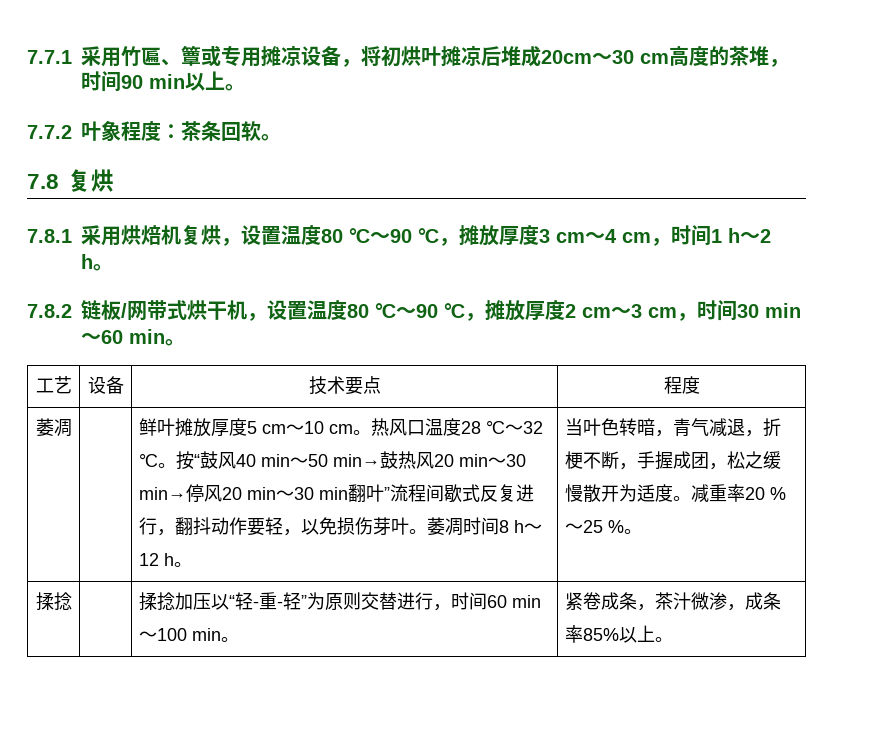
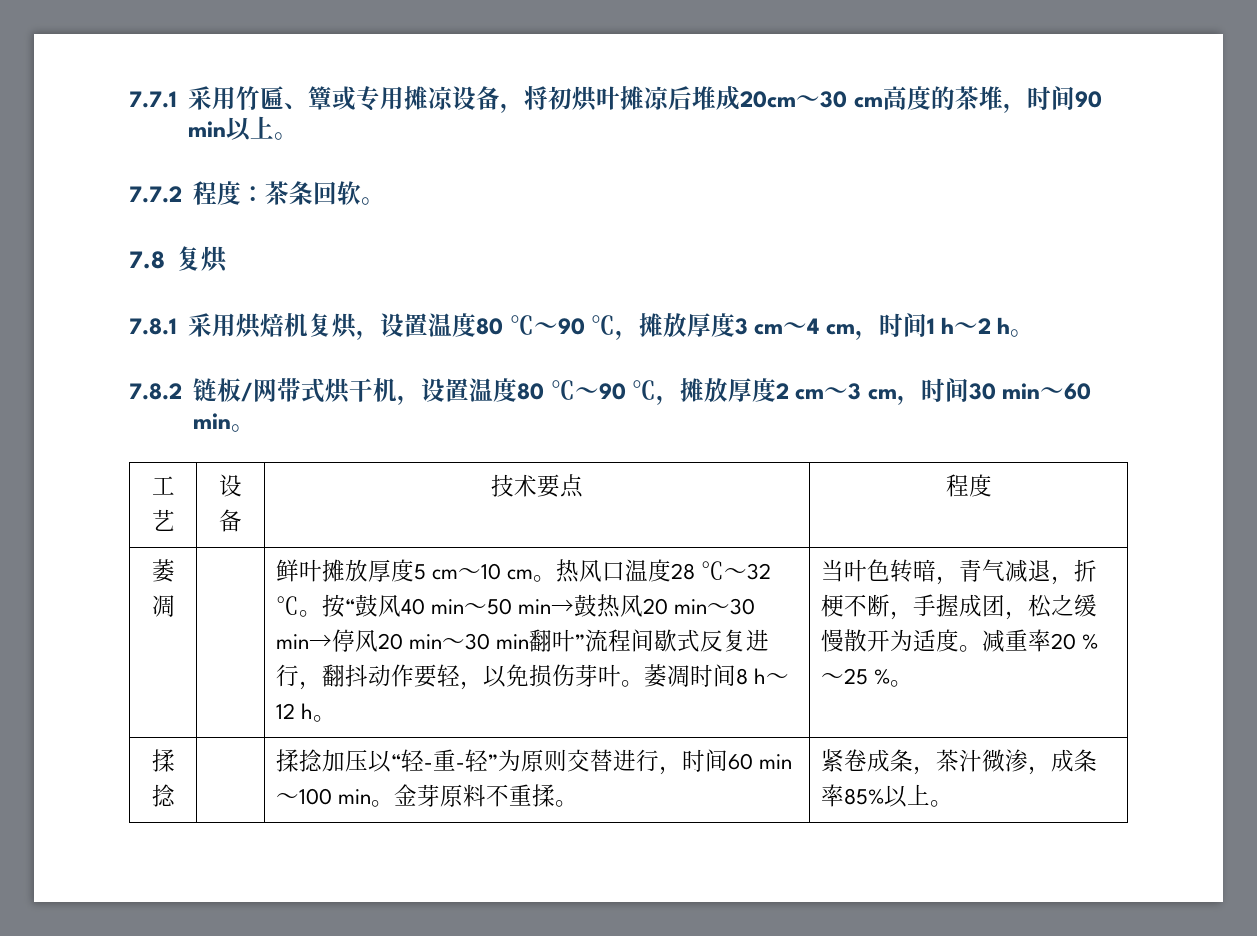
- 7.7.2叶象程度：茶条回软。
+ 7.7.2程度：茶条回软。
- 揉捻 | | 揉捻加压以“轻-重-轻”为原则交替进行，时间60 min～100 min。 | 紧卷成条，茶汁微渗，成条率85%以上。
+ 揉捻 | | 揉捻加压以“轻-重-轻”为原则交替进行，时间60 min～100 min。金芽原料不重揉。 | 紧卷成条，茶汁微渗，成条率85%以上。

